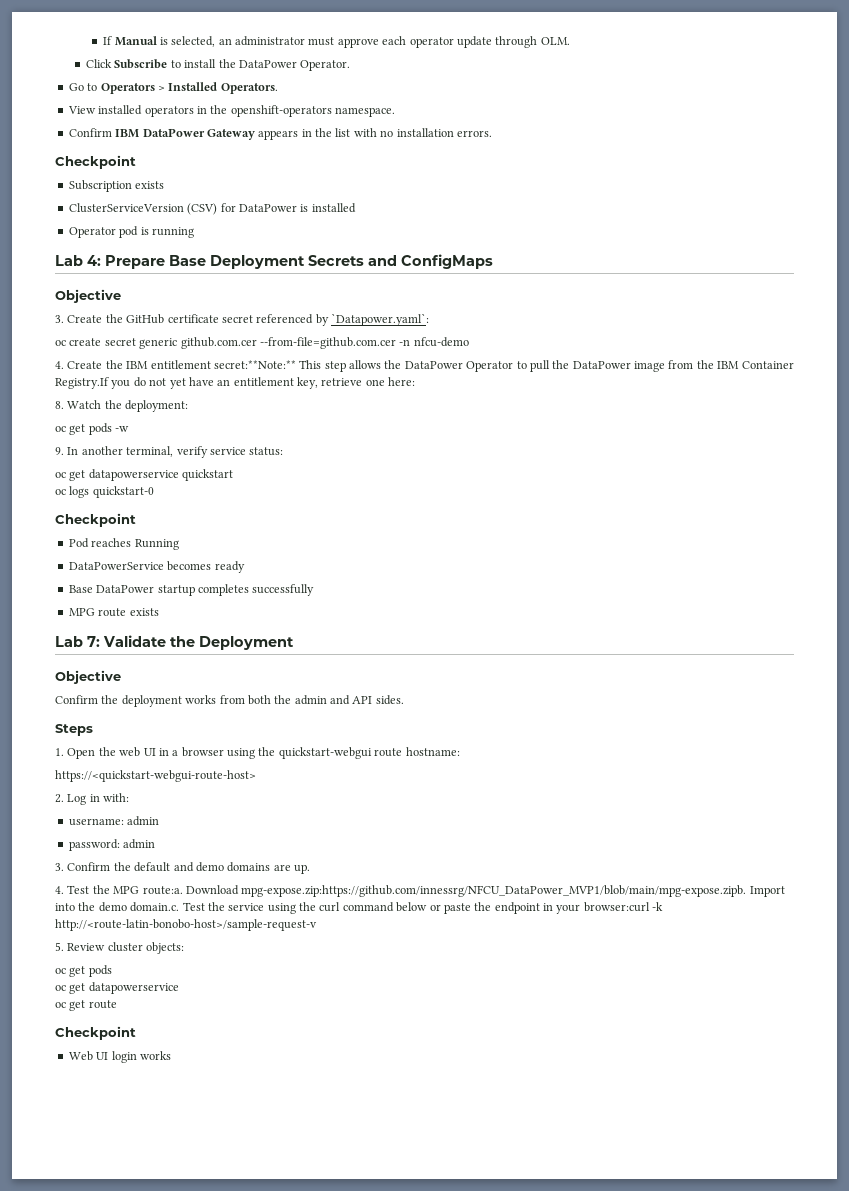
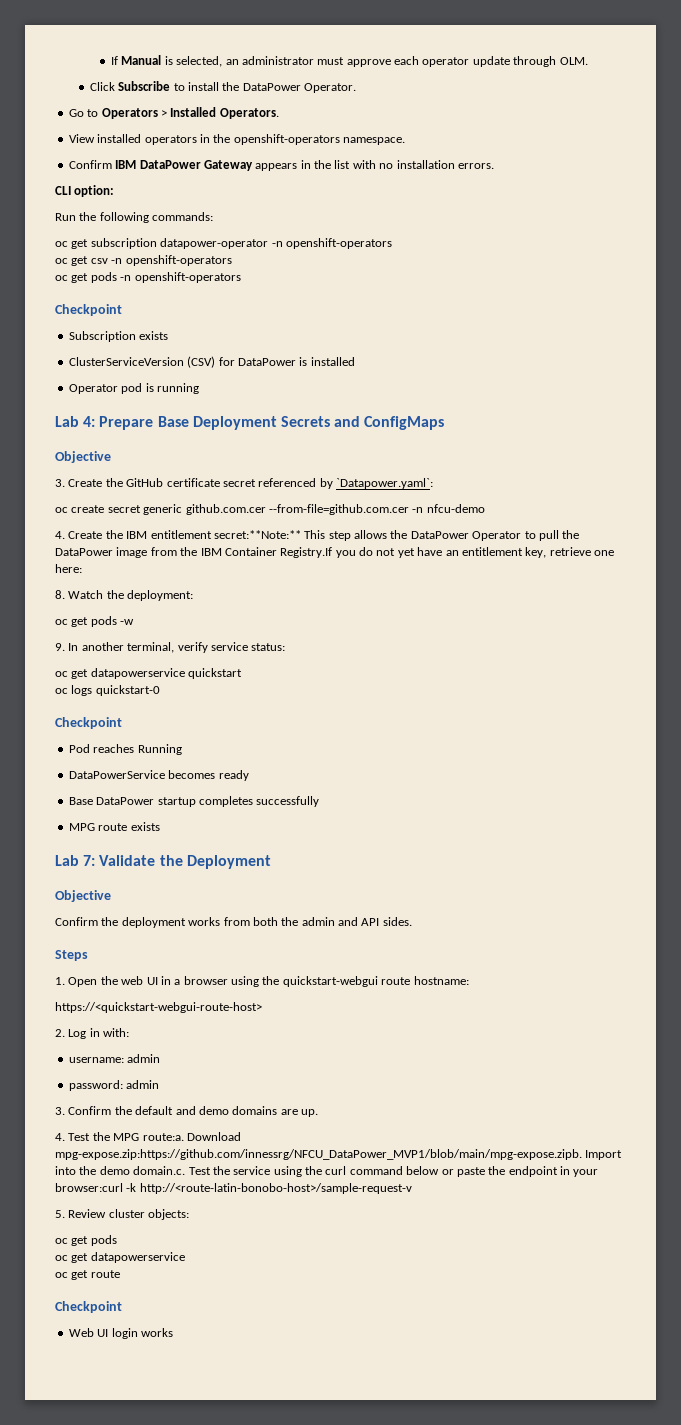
+ CLI option:
+ Run the following commands:
+ oc get subscription datapower-operator -n openshift-operators
+ oc get csv -n openshift-operators
+ oc get pods -n openshift-operators

